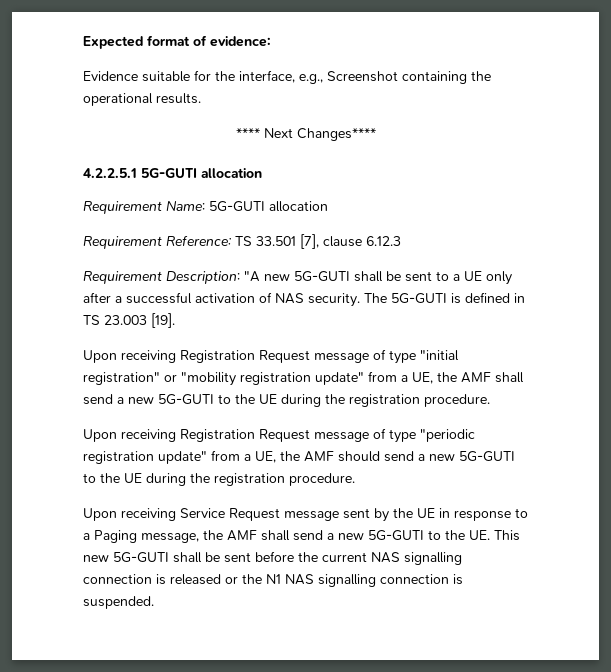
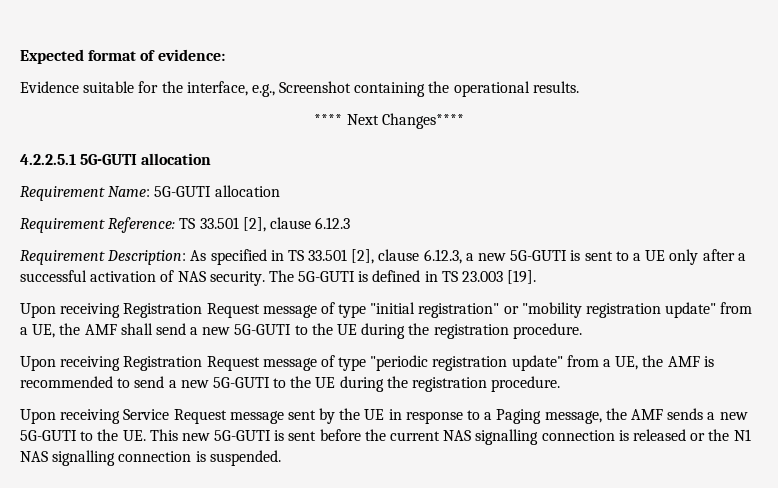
- Requirement Reference: TS 33.501 [7], clause 6.12.3
+ Requirement Reference: TS 33.501 [2], clause 6.12.3
- Requirement Description: "A new 5G-GUTI shall be sent to a UE only after a successful activation of NAS security.
+ Requirement Description: As specified in TS 33.501 [2], clause 6.12.3, a new 5G-GUTI is sent to a UE only after a successful activation of NAS security.
- Upon receiving Registration Request message of type "periodic registration update" from a UE, the AMF should send a new 5G-GUTI to the UE during the registration procedure.
+ Upon receiving Registration Request message of type "periodic registration update" from a UE, the AMF is recommended to send a new 5G-GUTI to the UE during the registration procedure.
- Upon receiving Service Request message sent by the UE in response to a Paging message, the AMF shall send a new 5G-GUTI to the UE. This new 5G-GUTI shall be sent before the current NAS signalling connection is released or the N1 NAS signalling connection is suspended.
+ Upon receiving Service Request message sent by the UE in response to a Paging message, the AMF sends a new 5G-GUTI to the UE. This new 5G-GUTI is sent before the current NAS signalling connection is released or the N1 NAS signalling connection is suspended.

